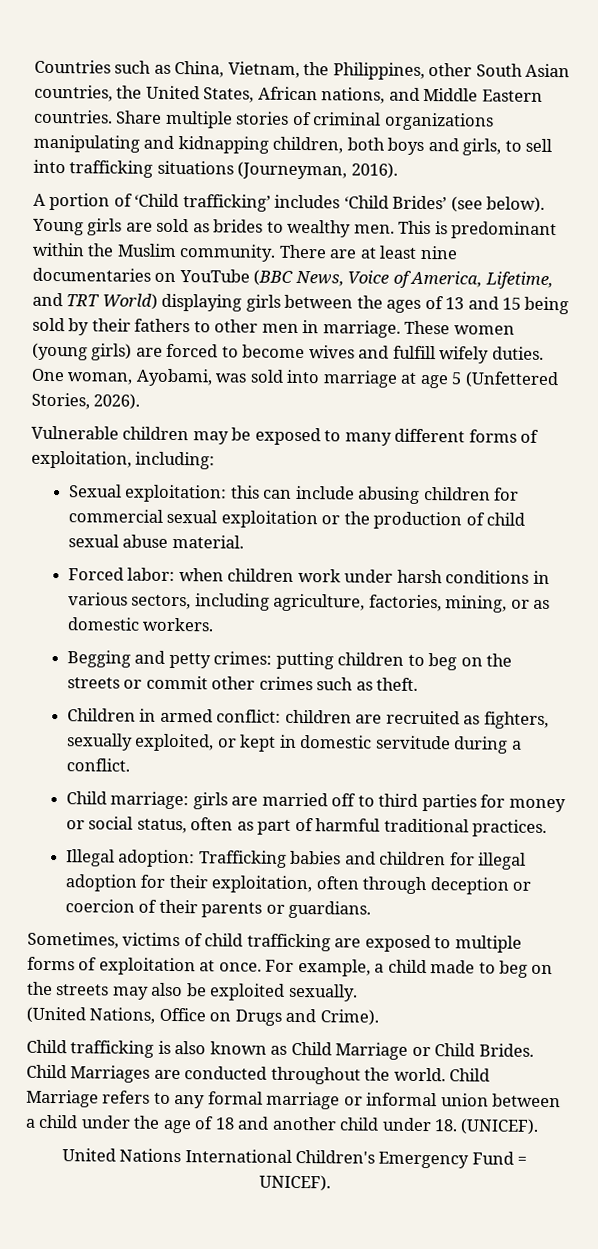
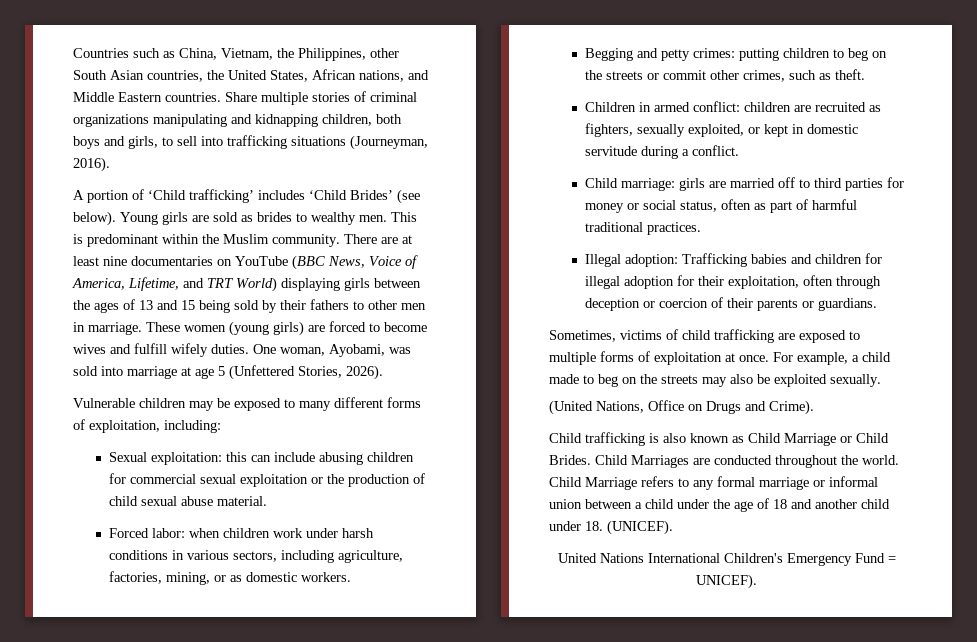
- Begging and petty crimes: putting children to beg on the streets or commit other crimes such as theft.
+ Begging and petty crimes: putting children to beg on the streets or commit other crimes, such as theft.

